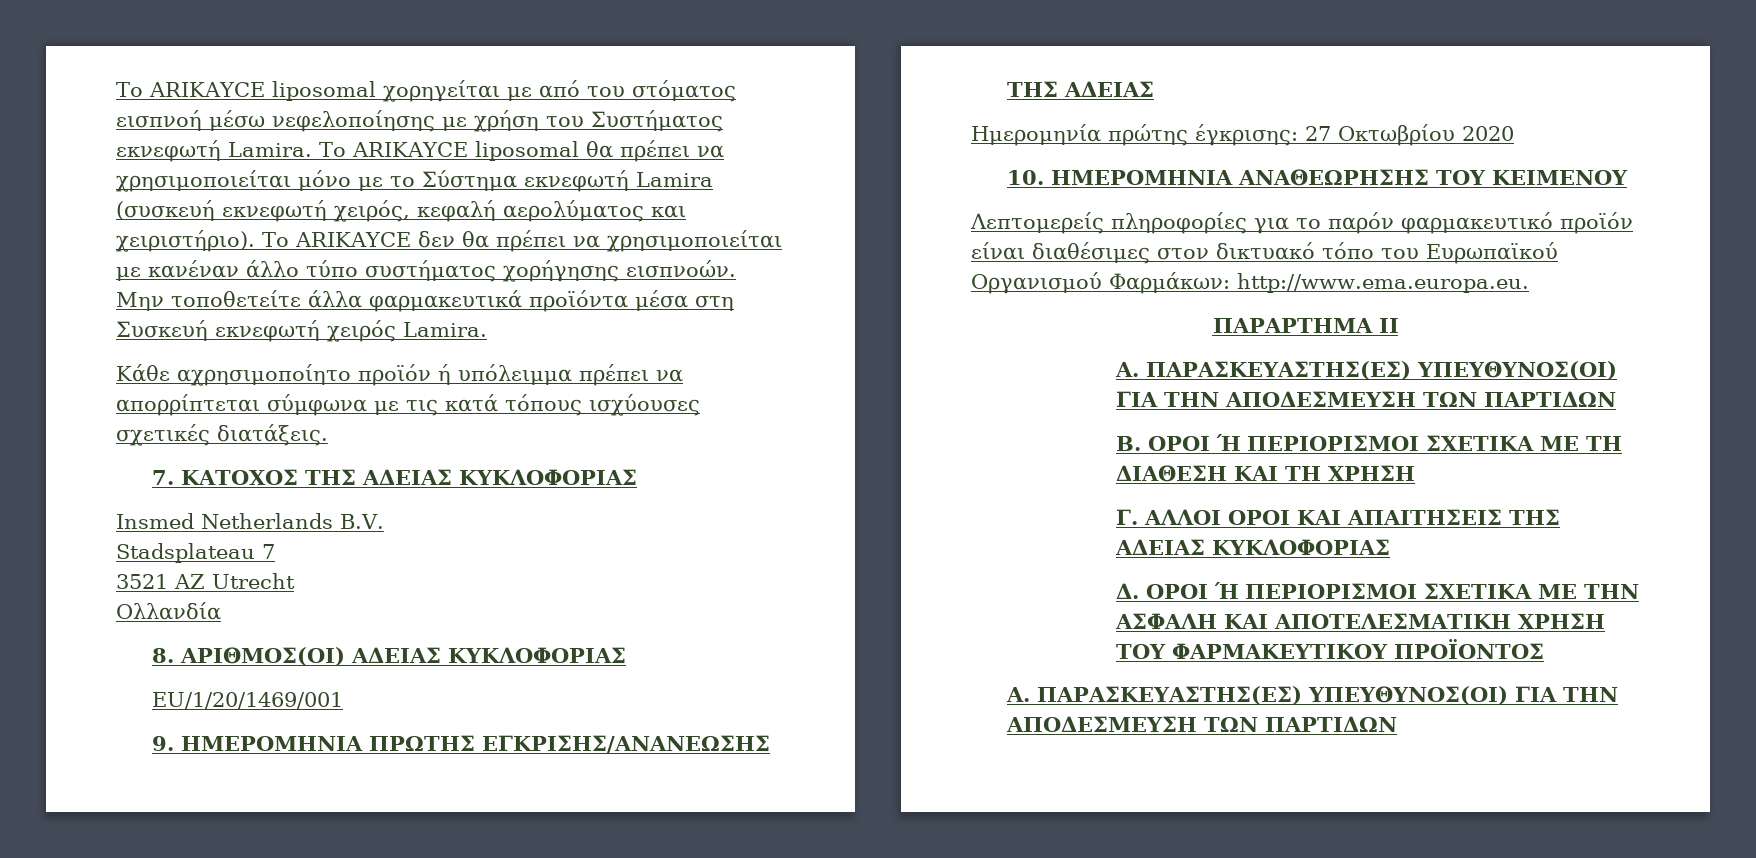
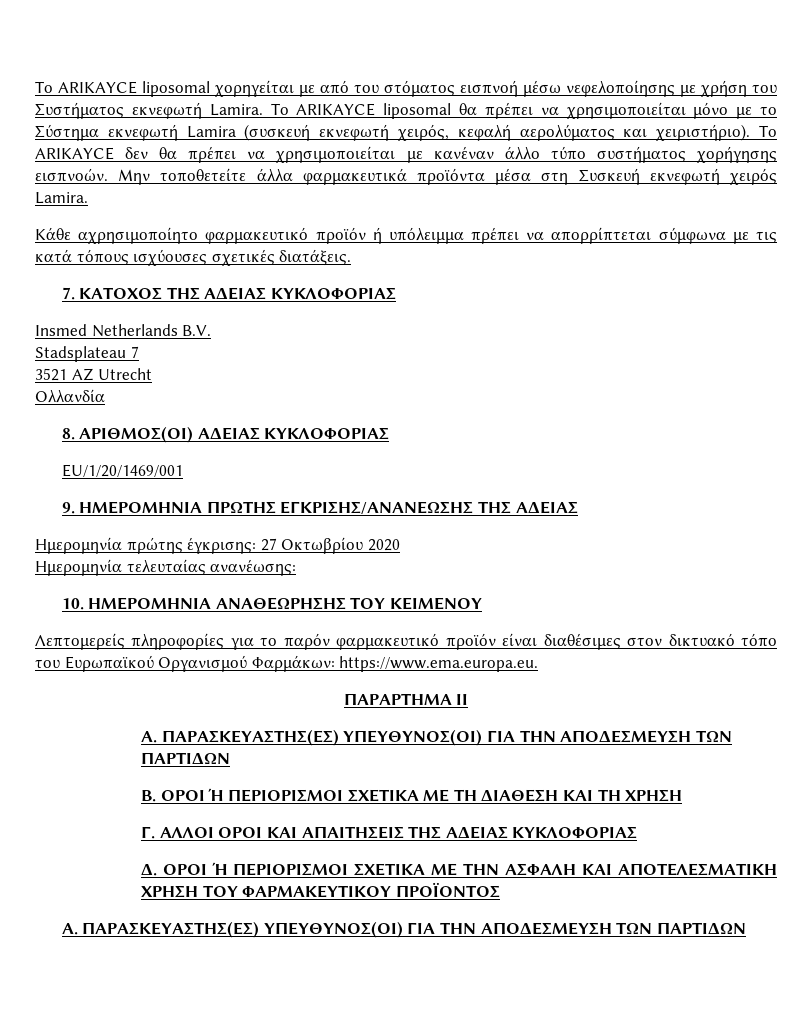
- Κάθε αχρησιμοποίητο προϊόν ή υπόλειμμα πρέπει να απορρίπτεται σύμφωνα με τις κατά τόπους ισχύουσες σχετικές διατάξεις.
+ Κάθε αχρησιμοποίητο φαρμακευτικό προϊόν ή υπόλειμμα πρέπει να απορρίπτεται σύμφωνα με τις κατά τόπους ισχύουσες σχετικές διατάξεις.
+ Ημερομηνία τελευταίας ανανέωσης:
- Λεπτομερείς πληροφορίες για το παρόν φαρμακευτικό προϊόν είναι διαθέσιμες στον δικτυακό τόπο του Ευρωπαϊκού Οργανισμού Φαρμάκων: http://www.ema.europa.eu.
+ Λεπτομερείς πληροφορίες για το παρόν φαρμακευτικό προϊόν είναι διαθέσιμες στον δικτυακό τόπο του Ευρωπαϊκού Οργανισμού Φαρμάκων: https://www.ema.europa.eu.

